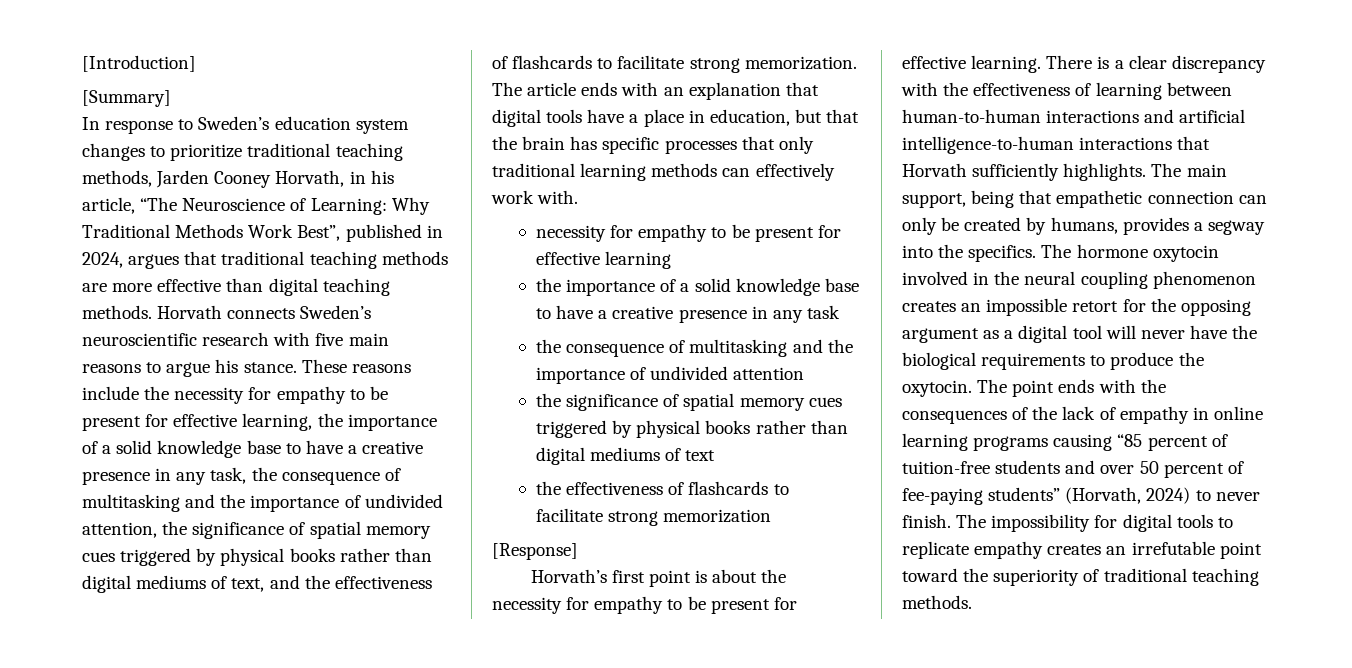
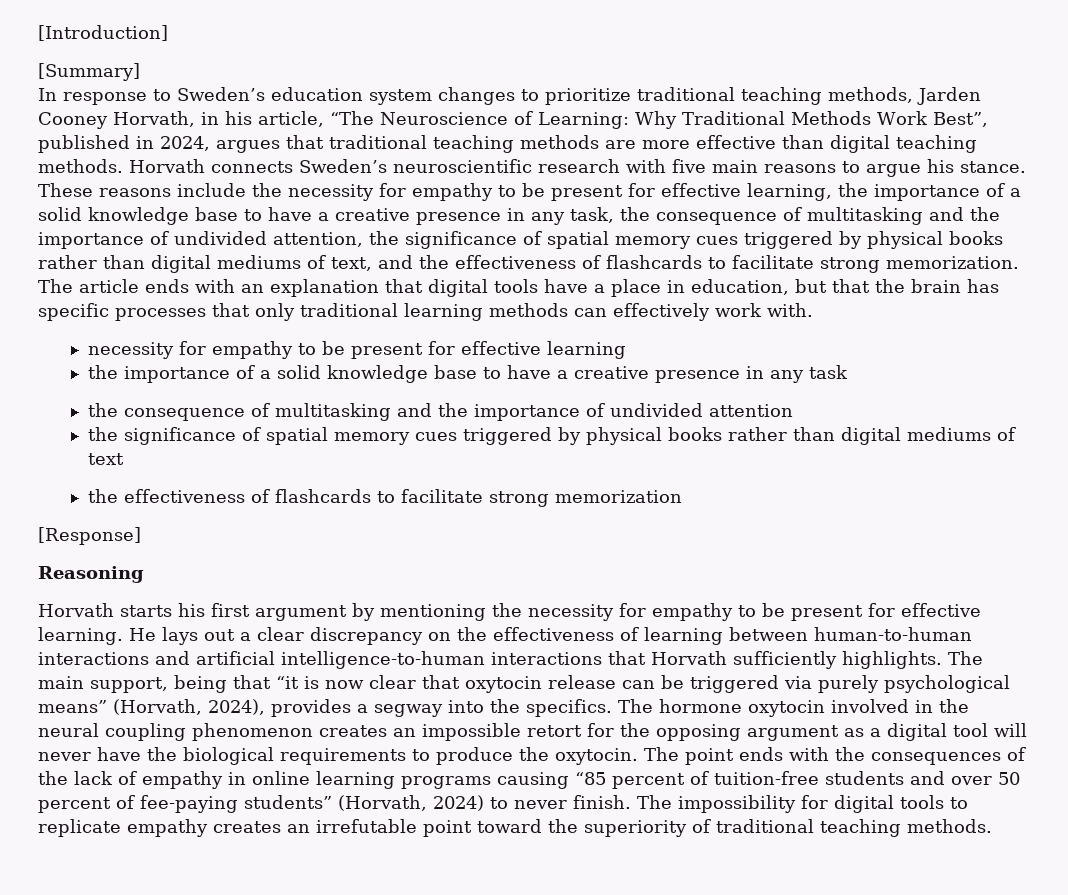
- Horvath’s first point is about the necessity for empathy to be present for effective learning.
+ Reasoning
+ Horvath starts his first argument by mentioning the necessity for empathy to be present for effective learning.
- There is a clear discrepancy with the effectiveness of learning between human-to-human interactions and artificial intelligence-to-human interactions that Horvath sufficiently highlights.
+ He lays out a clear discrepancy on the effectiveness of learning between human-to-human interactions and artificial intelligence-to-human interactions that Horvath sufficiently highlights.
- The main support, being that empathetic connection can only be created by humans, provides a segway into the specifics.
+ The main support, being that “it is now clear that oxytocin release can be triggered via purely psychological means” (Horvath, 2024), provides a segway into the specifics.

